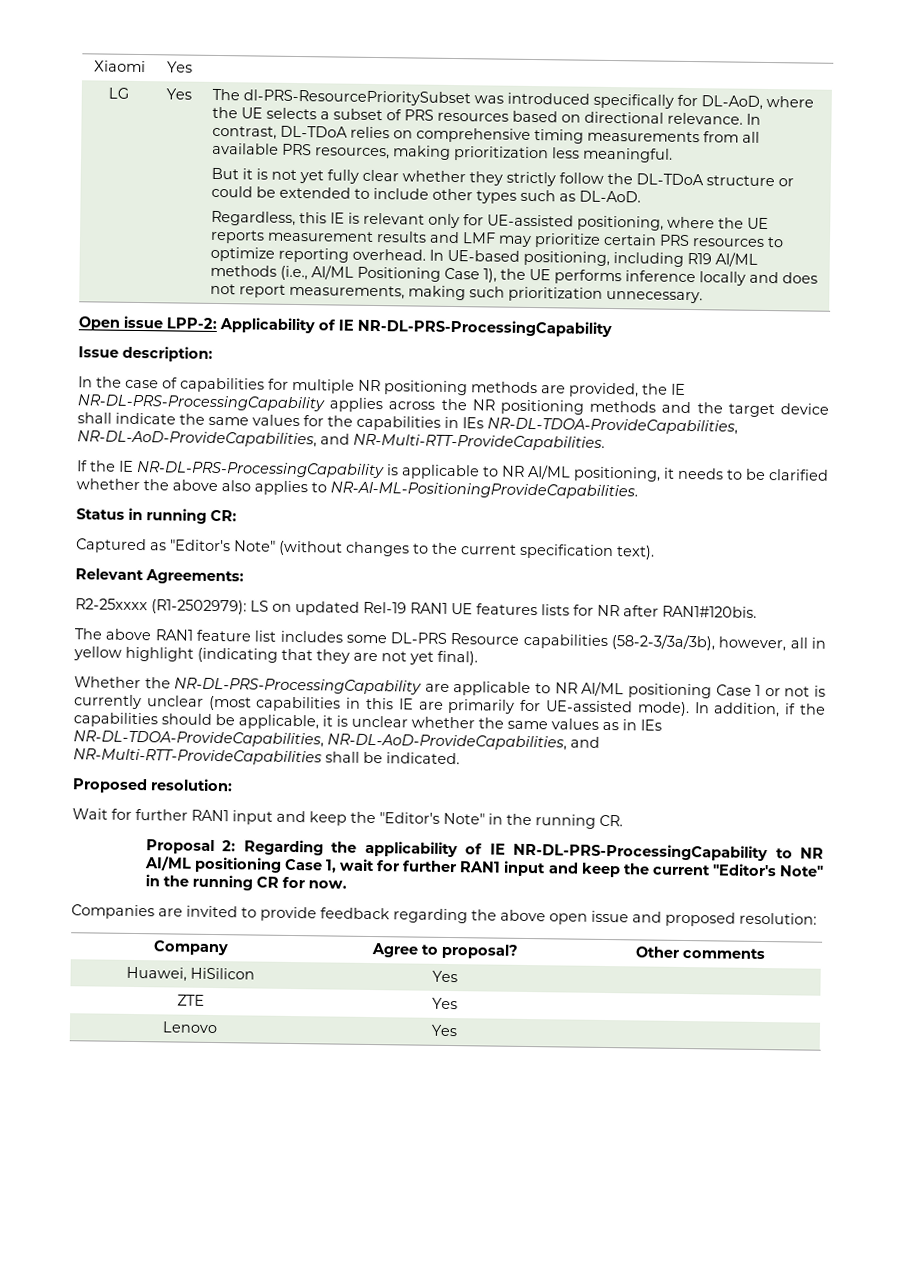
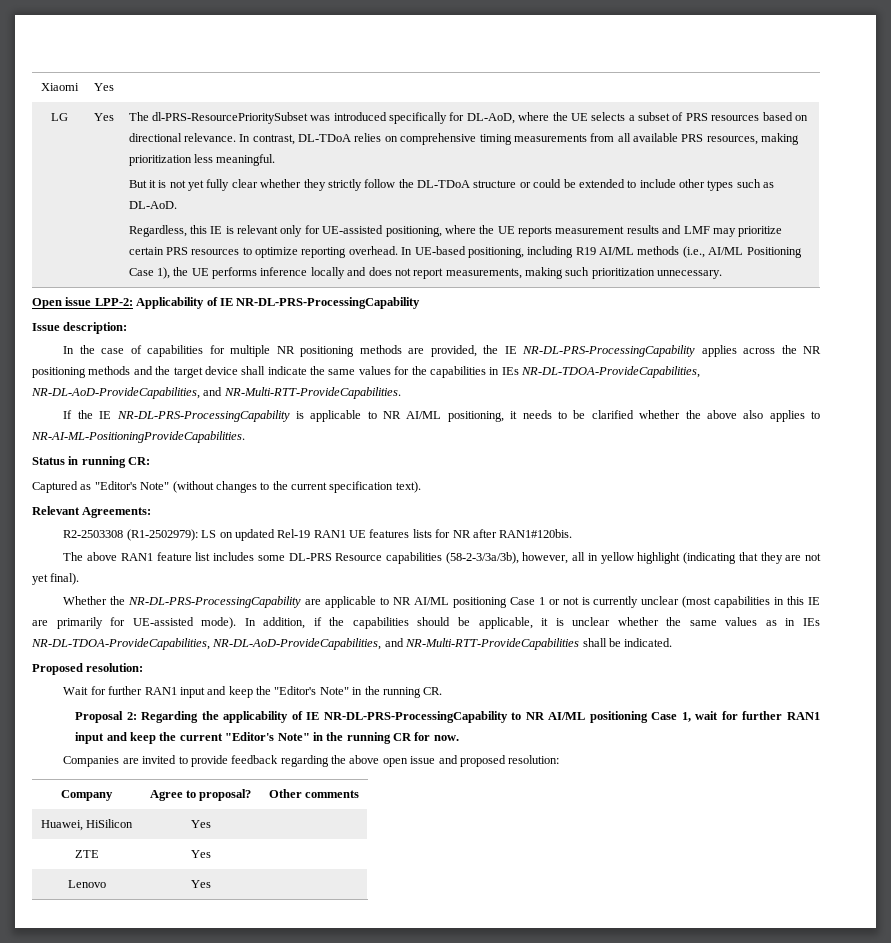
- R2-25xxxx (R1-2502979): LS on updated Rel-19 RAN1 UE features lists for NR after RAN1#120bis.
+ R2-2503308 (R1-2502979): LS on updated Rel-19 RAN1 UE features lists for NR after RAN1#120bis.

